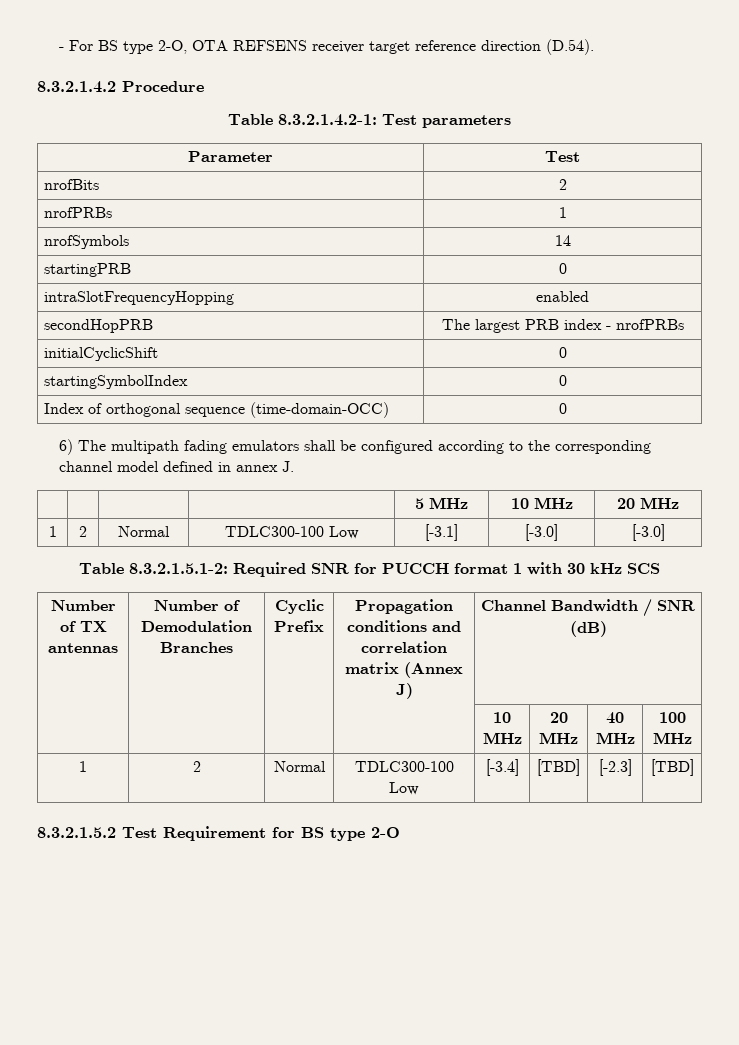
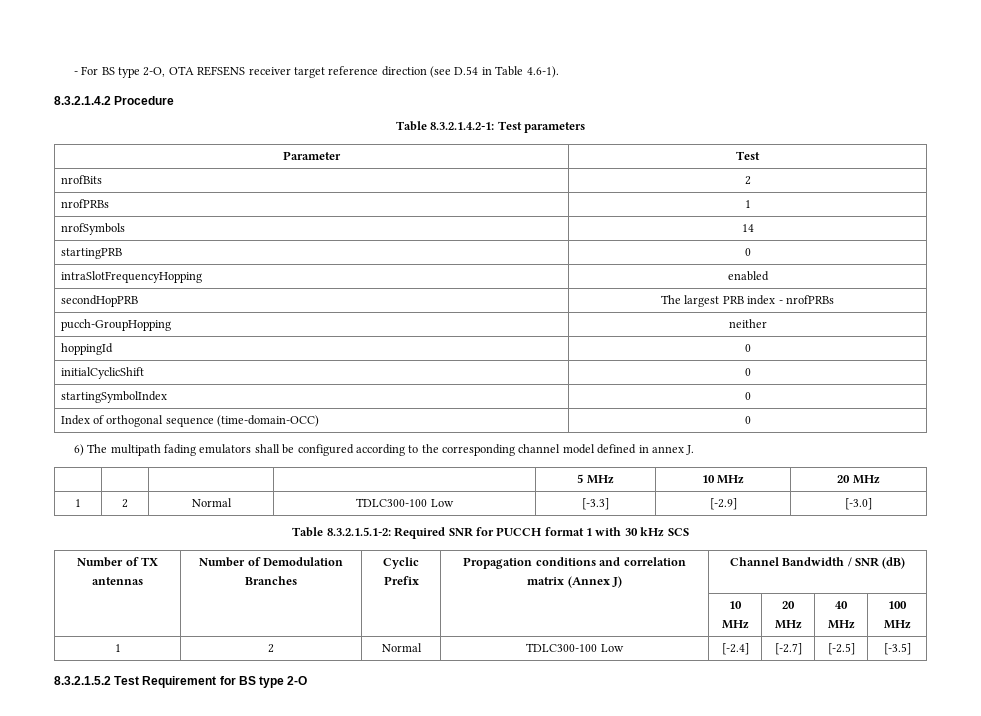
- - For BS type 2-O, OTA REFSENS receiver target reference direction (D.54).
+ - For BS type 2-O, OTA REFSENS receiver target reference direction (see D.54 in Table 4.6-1).
+ pucch-GroupHopping | neither
+ hoppingId | 0
- 1 | 2 | Normal | TDLC300-100 Low | [-3.1] | [-3.0] | [-3.0]
+ 1 | 2 | Normal | TDLC300-100 Low | [-3.3] | [-2.9] | [-3.0]
- 1 | 2 | Normal | TDLC300-100 Low | [-3.4] | [TBD] | [-2.3] | [TBD]
+ 1 | 2 | Normal | TDLC300-100 Low | [-2.4] | [-2.7] | [-2.5] | [-3.5]

